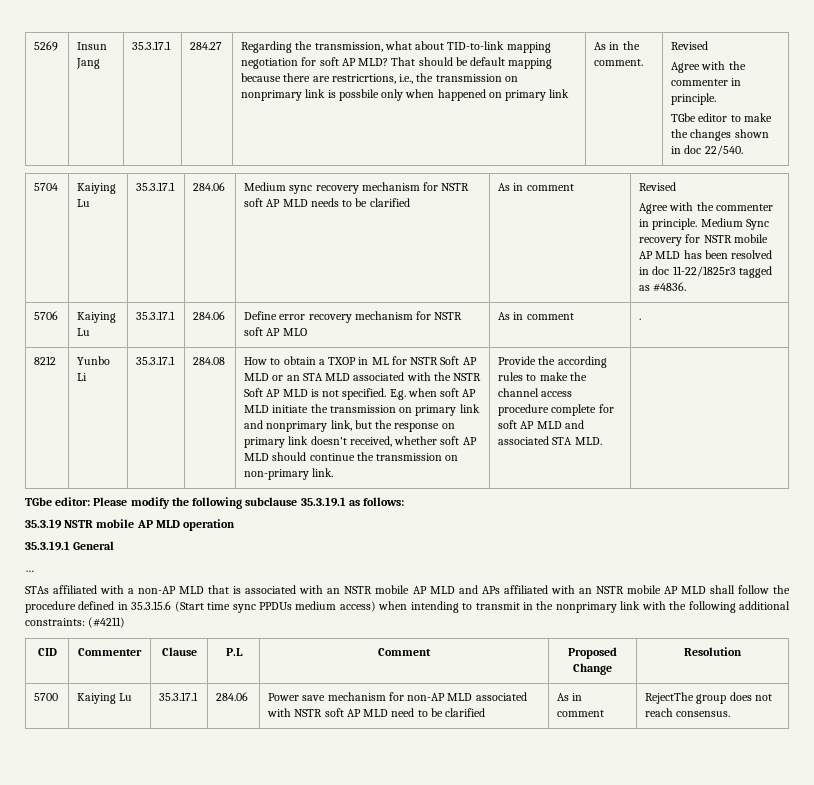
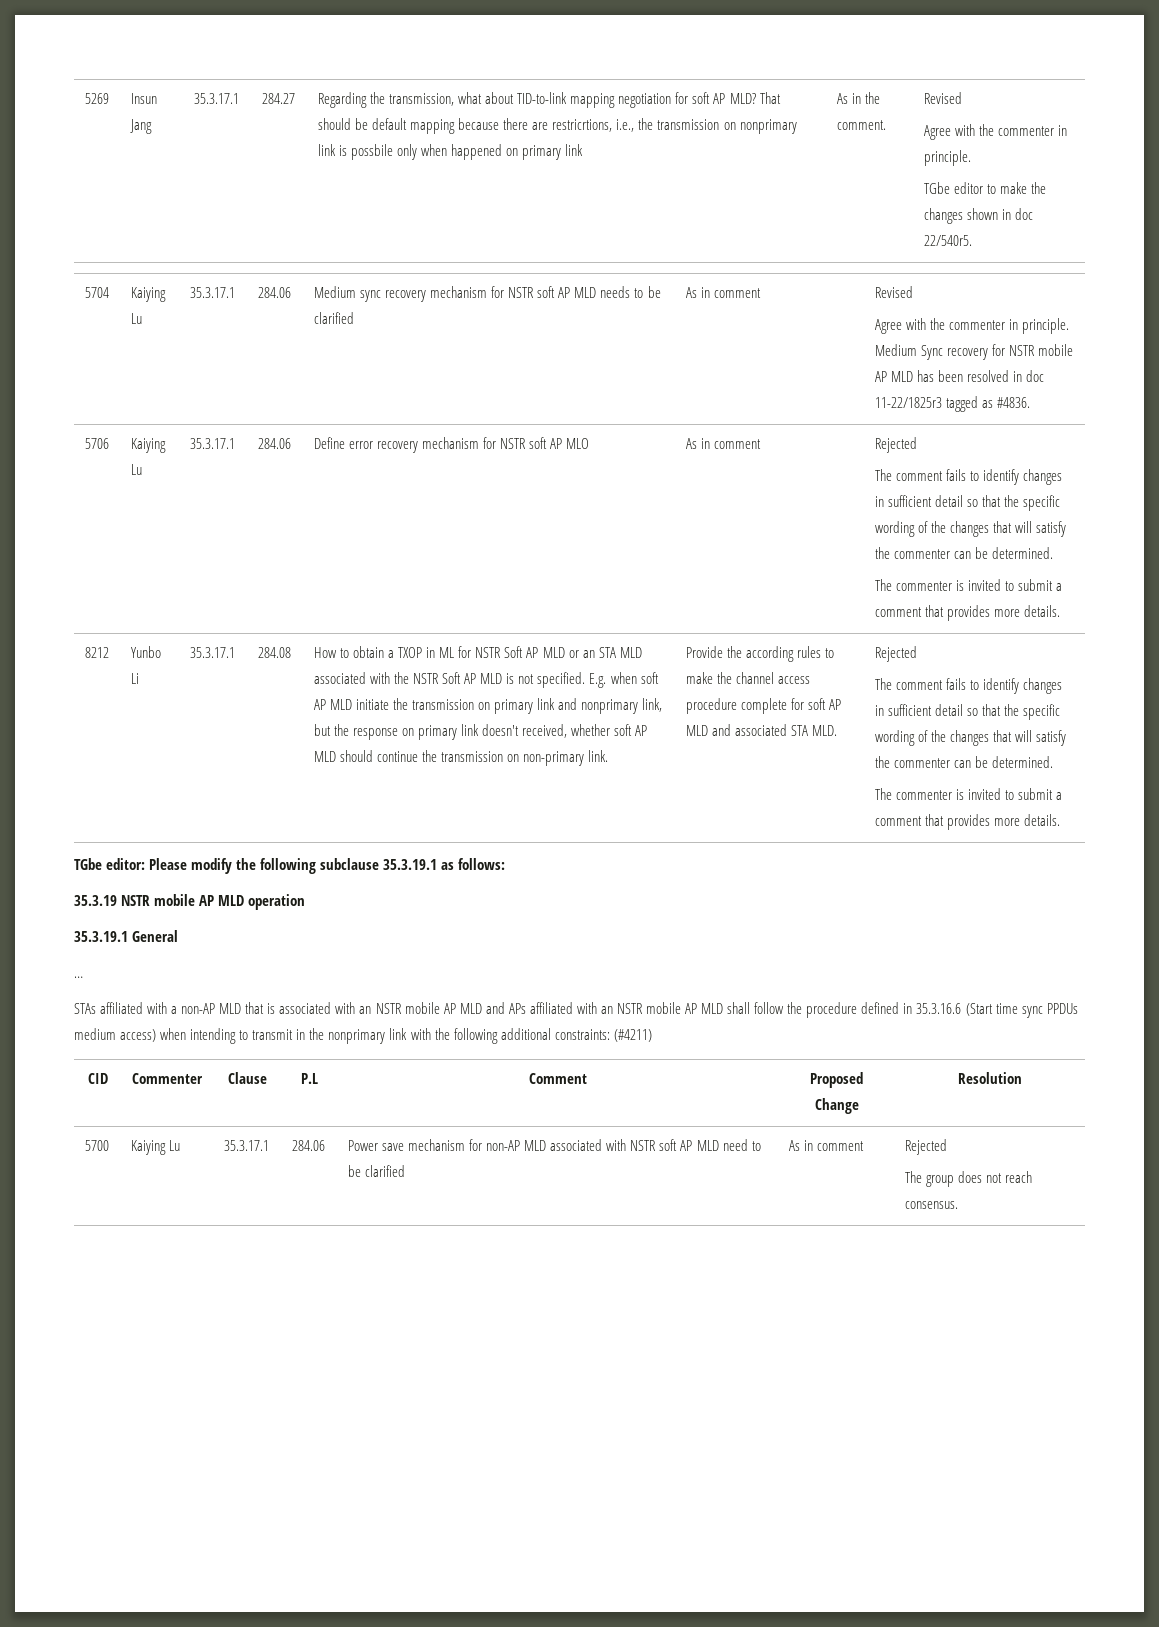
- TGbe editor to make the changes shown in doc 22/540.
+ TGbe editor to make the changes shown in doc 22/540r5.
- Define error recovery mechanism for NSTR soft AP MLO | As in comment | .
+ Define error recovery mechanism for NSTR soft AP MLO | As in comment | Rejected
+ The comment fails to identify changes in sufficient detail so that the specific wording of the changes that will satisfy the commenter can be determined.
+ The commenter is invited to submit a comment that provides more details.
- Provide the according rules to make the channel access procedure complete for soft AP MLD and associated STA MLD.
+ Provide the according rules to make the channel access procedure complete for soft AP MLD and associated STA MLD. | Rejected
+ The comment fails to identify changes in sufficient detail so that the specific wording of the changes that will satisfy the commenter can be determined.
+ The commenter is invited to submit a comment that provides more details.
- STAs affiliated with a non-AP MLD that is associated with an NSTR mobile AP MLD and APs affiliated with an NSTR mobile AP MLD shall follow the procedure defined in 35.3.15.6 (Start time sync PPDUs medium access) when intending to transmit in the nonprimary link with the following additional constraints: (#4211)
+ STAs affiliated with a non-AP MLD that is associated with an NSTR mobile AP MLD and APs affiliated with an NSTR mobile AP MLD shall follow the procedure defined in 35.3.16.6 (Start time sync PPDUs medium access) when intending to transmit in the nonprimary link with the following additional constraints: (#4211)
- 5700 | Kaiying Lu | 35.3.17.1 | 284.06 | Power save mechanism for non-AP MLD associated with NSTR soft AP MLD need to be clarified | As in comment | RejectThe group does not reach consensus.
+ 5700 | Kaiying Lu | 35.3.17.1 | 284.06 | Power save mechanism for non-AP MLD associated with NSTR soft AP MLD need to be clarified | As in comment | Rejected
+ The group does not reach consensus.

